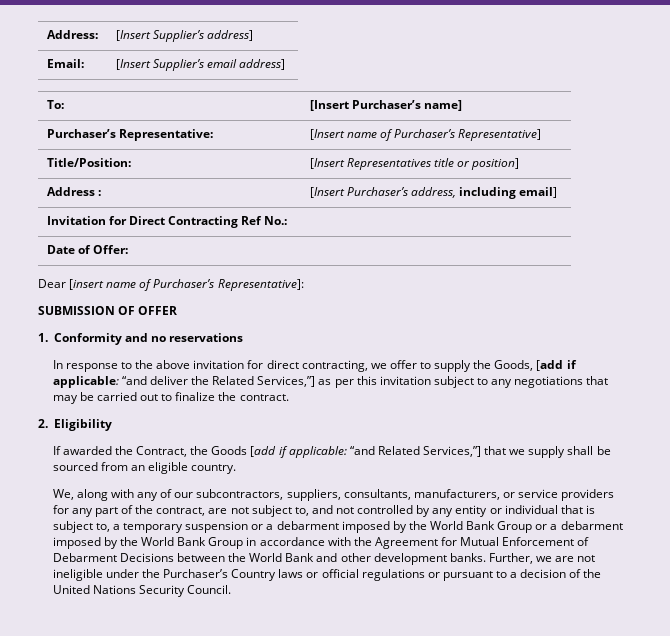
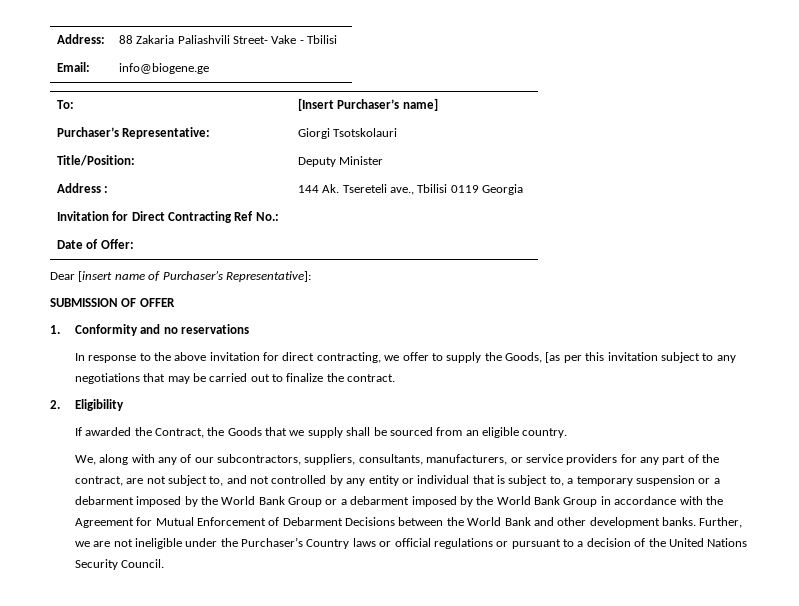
- Address: | [Insert Supplier’s address]
- Email: | [Insert Supplier’s email address]
+ Address: | 88 Zakaria Paliashvili Street- Vake - Tbilisi
+ Email: | info@biogene.ge
- Purchaser’s Representative: | [Insert name of Purchaser’s Representative]
- Title/Position: | [Insert Representatives title or position]
- Address : | [Insert Purchaser’s address, including email]
+ Purchaser’s Representative: | Giorgi Tsotskolauri
+ Title/Position: | Deputy Minister
+ Address : | 144 Ak. Tsereteli ave., Tbilisi 0119 Georgia
- In response to the above invitation for direct contracting, we offer to supply the Goods, [add if applicable: “and deliver the Related Services,”] as per this invitation subject to any negotiations that may be carried out to finalize the contract.
+ In response to the above invitation for direct contracting, we offer to supply the Goods, [as per this invitation subject to any negotiations that may be carried out to finalize the contract.
- If awarded the Contract, the Goods [add if applicable: “and Related Services,”] that we supply shall be sourced from an eligible country.
+ If awarded the Contract, the Goods that we supply shall be sourced from an eligible country.

